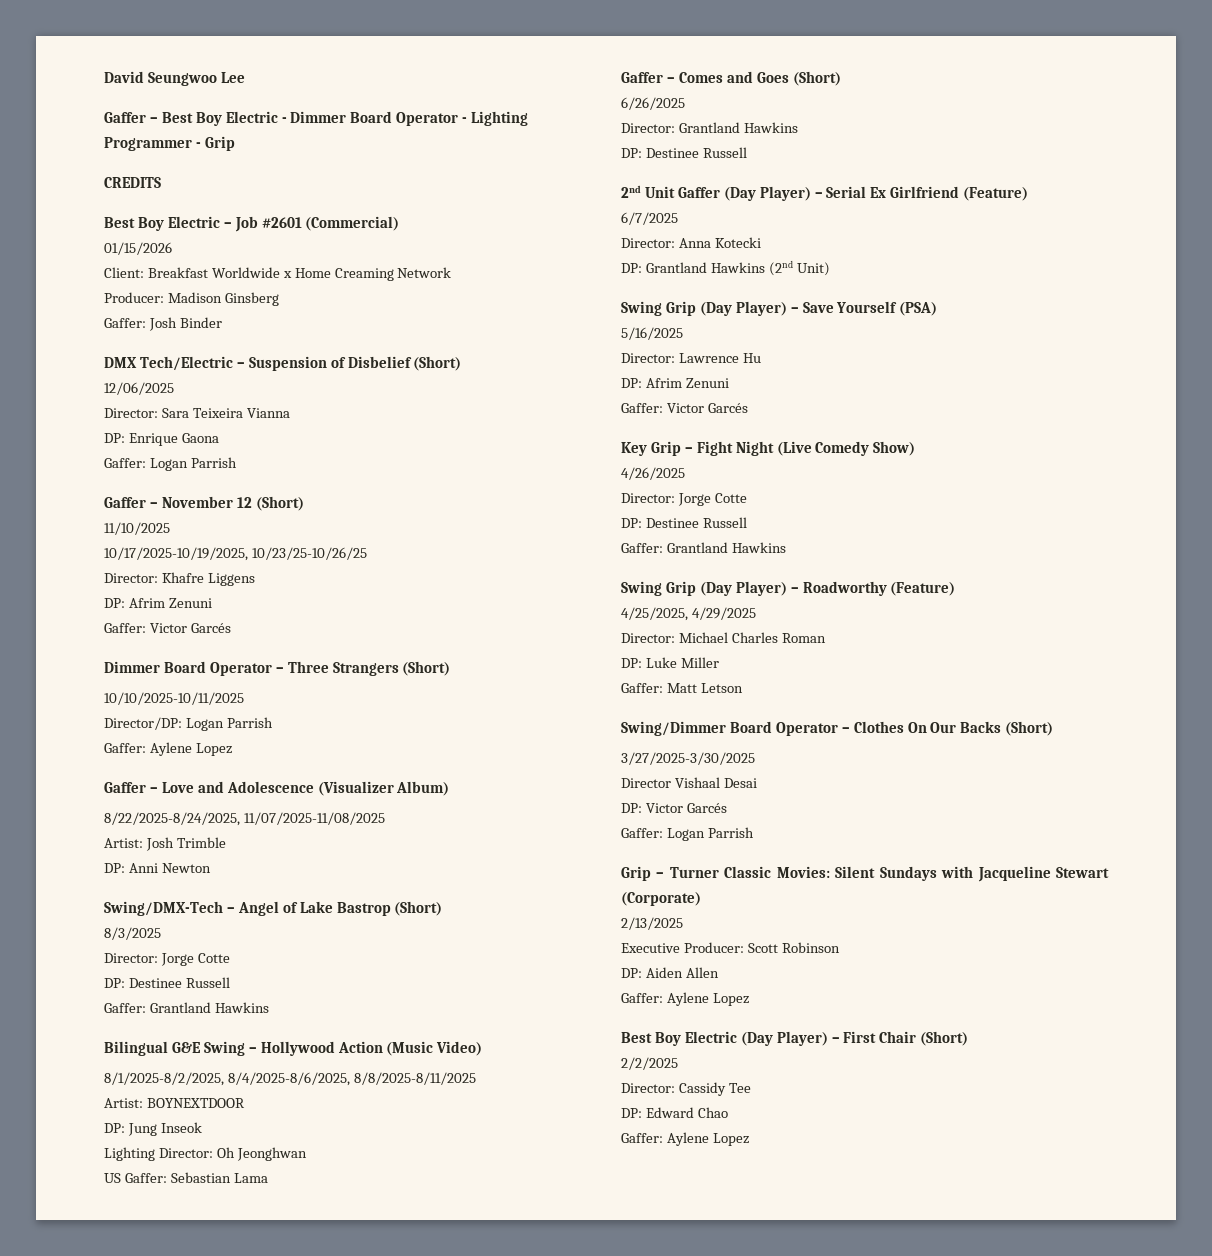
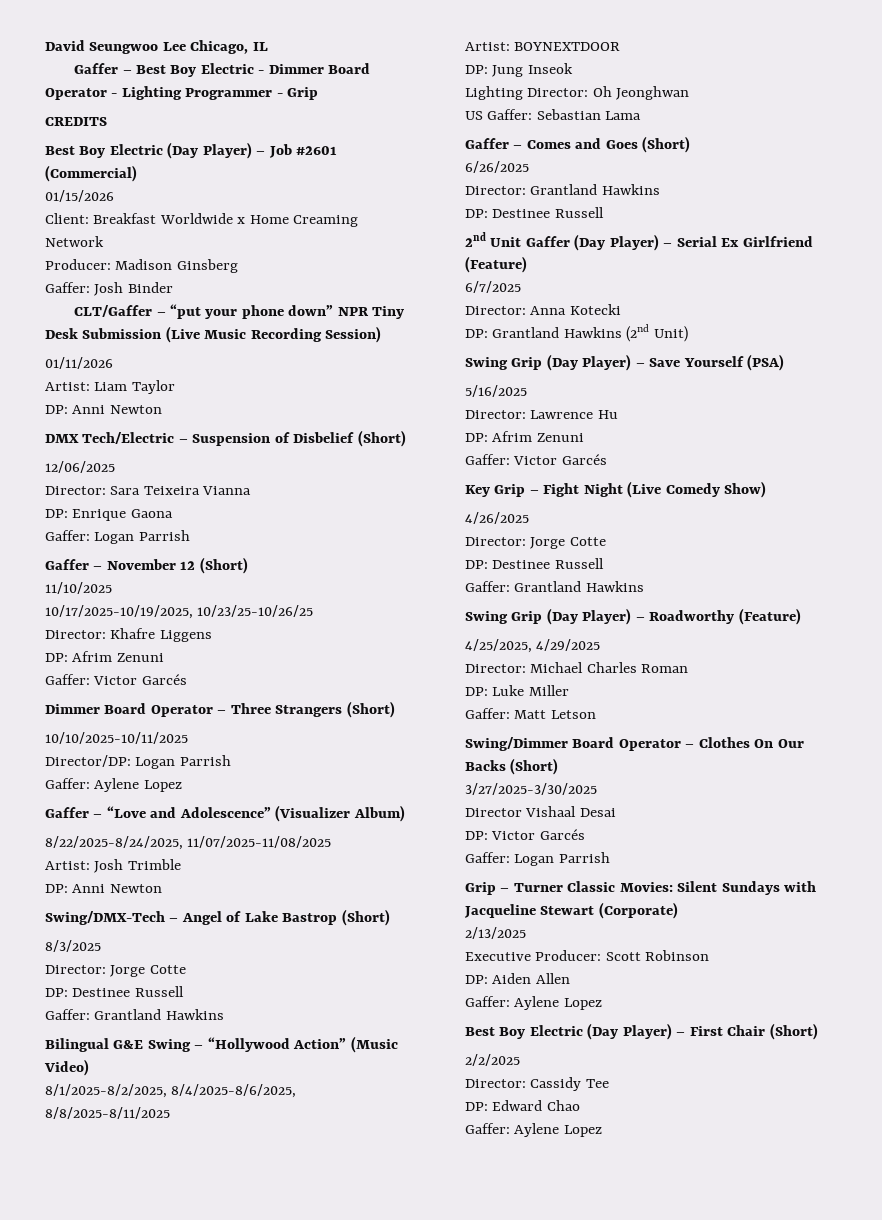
- David Seungwoo Lee
+ David Seungwoo Lee Chicago, IL
- Best Boy Electric – Job #2601 (Commercial)
+ Best Boy Electric (Day Player) – Job #2601 (Commercial)
+ CLT/Gaffer – “put your phone down” NPR Tiny Desk Submission (Live Music Recording Session)
+ 01/11/2026
+ Artist: Liam Taylor
+ DP: Anni Newton
- Gaffer – Love and Adolescence (Visualizer Album)
+ Gaffer – “Love and Adolescence” (Visualizer Album)
- Bilingual G&E Swing – Hollywood Action (Music Video)
+ Bilingual G&E Swing – “Hollywood Action” (Music Video)

